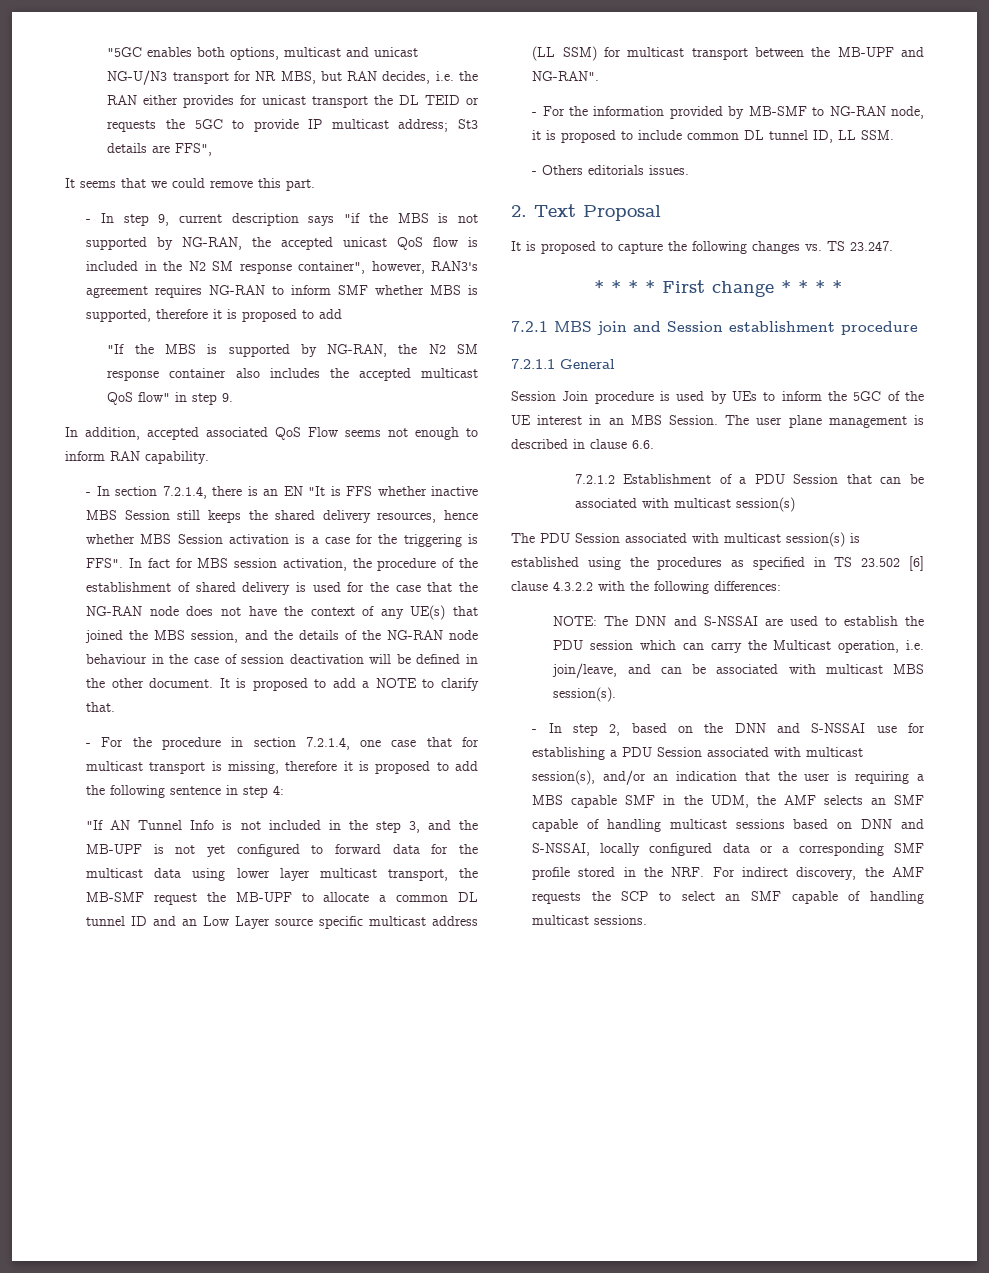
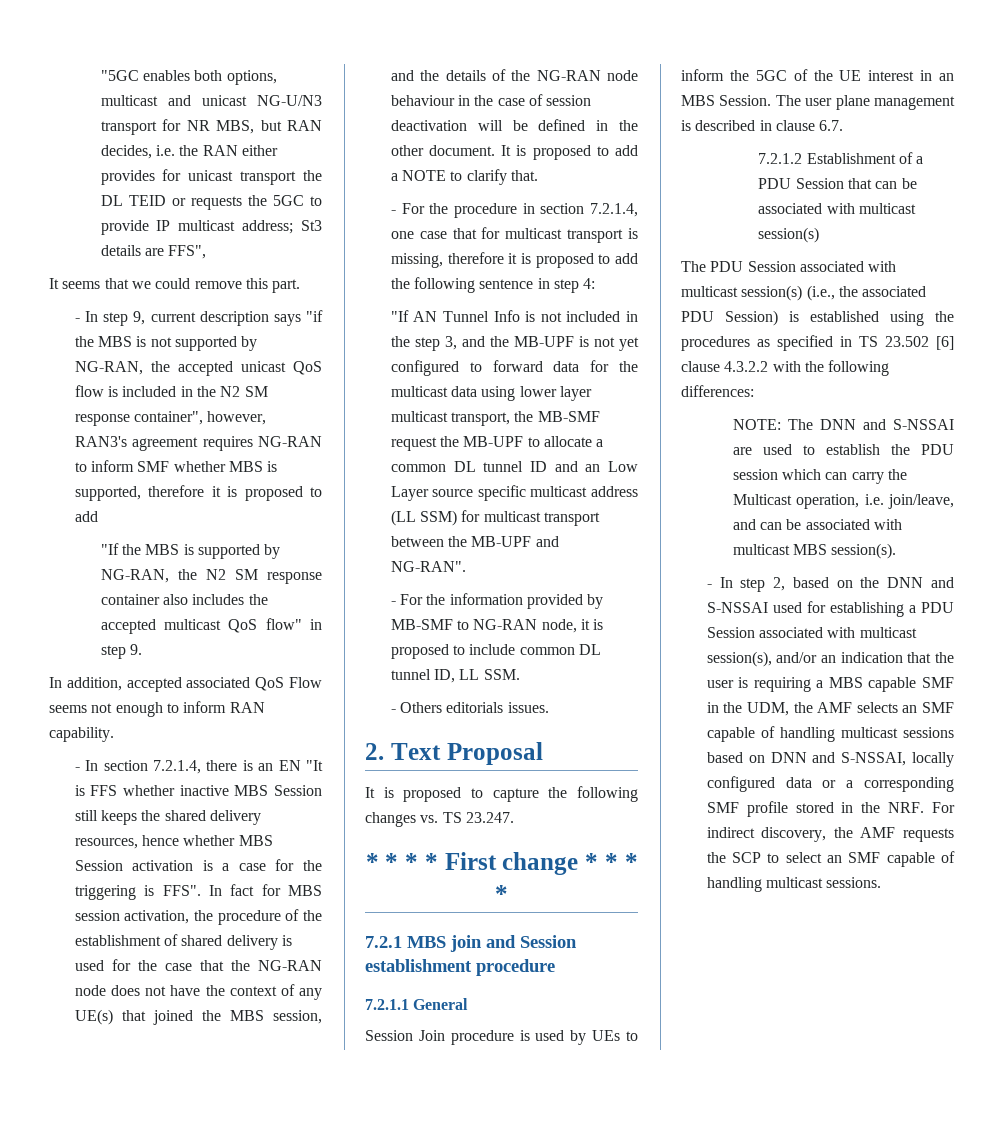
- The user plane management is described in clause 6.6.
+ The user plane management is described in clause 6.7.
- The PDU Session associated with multicast session(s) is established using the procedures as specified in TS 23.502 [6] clause 4.3.2.2 with the following differences:
+ The PDU Session associated with multicast session(s) (i.e., the associated PDU Session) is established using the procedures as specified in TS 23.502 [6] clause 4.3.2.2 with the following differences:
- - In step 2, based on the DNN and S-NSSAI use for establishing a PDU Session associated with multicast session(s), and/or an indication that the user is requiring a MBS capable SMF in the UDM, the AMF selects an SMF capable of handling multicast sessions based on DNN and S-NSSAI, locally configured data or a corresponding SMF profile stored in the NRF. For indirect discovery, the AMF requests the SCP to select an SMF capable of handling multicast sessions.
+ - In step 2, based on the DNN and S-NSSAI used for establishing a PDU Session associated with multicast session(s), and/or an indication that the user is requiring a MBS capable SMF in the UDM, the AMF selects an SMF capable of handling multicast sessions based on DNN and S-NSSAI, locally configured data or a corresponding SMF profile stored in the NRF. For indirect discovery, the AMF requests the SCP to select an SMF capable of handling multicast sessions.

